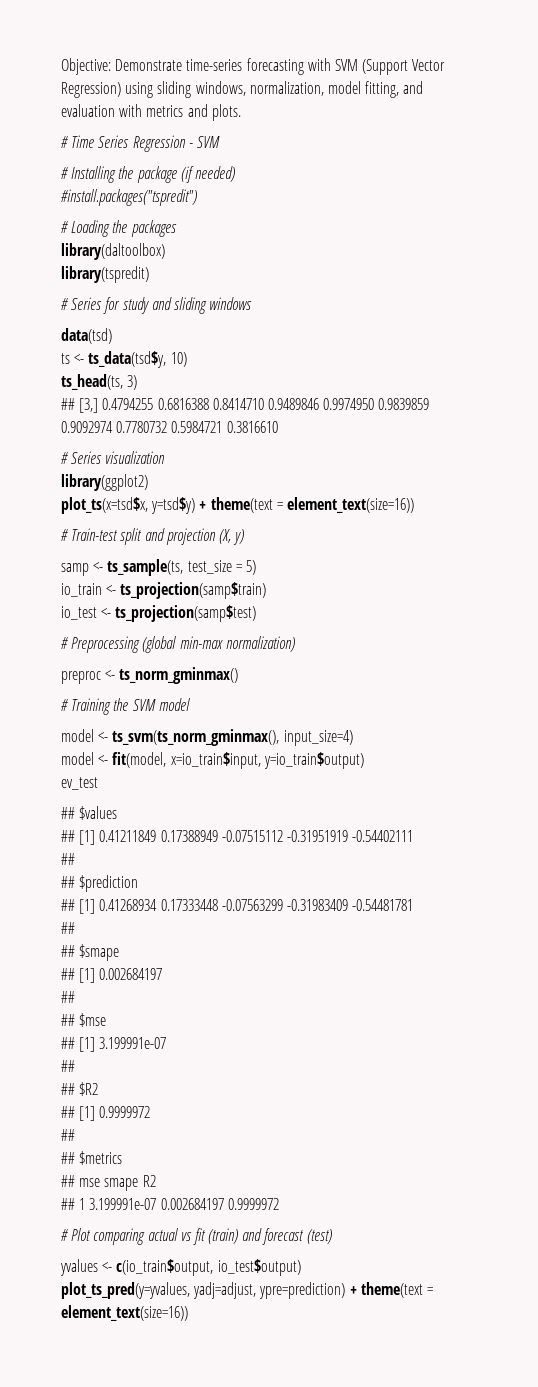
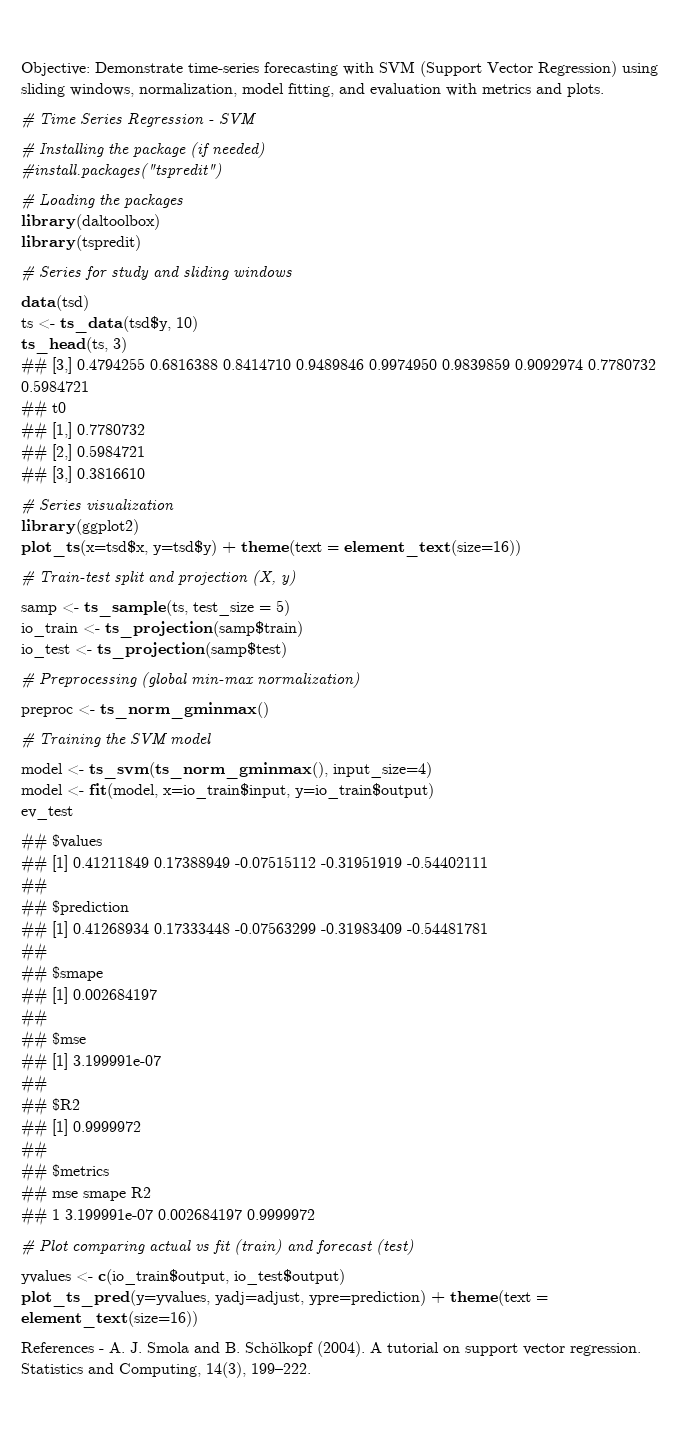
- ## [3,] 0.4794255 0.6816388 0.8414710 0.9489846 0.9974950 0.9839859 0.9092974 0.7780732 0.5984721 0.3816610
+ ## [3,] 0.4794255 0.6816388 0.8414710 0.9489846 0.9974950 0.9839859 0.9092974 0.7780732 0.5984721
+ ## t0
+ ## [1,] 0.7780732
+ ## [2,] 0.5984721
+ ## [3,] 0.3816610
+ References - A. J. Smola and B. Schölkopf (2004). A tutorial on support vector regression. Statistics and Computing, 14(3), 199–222.

